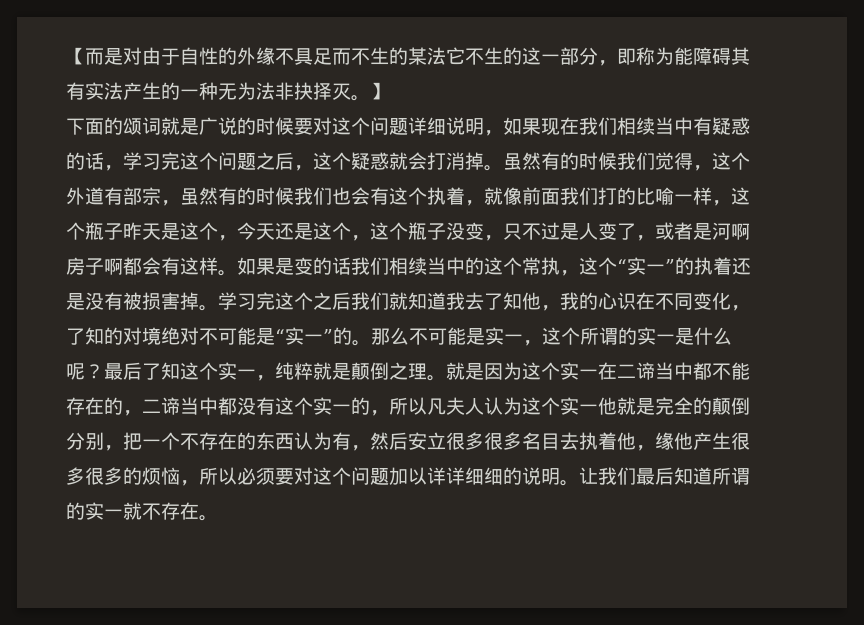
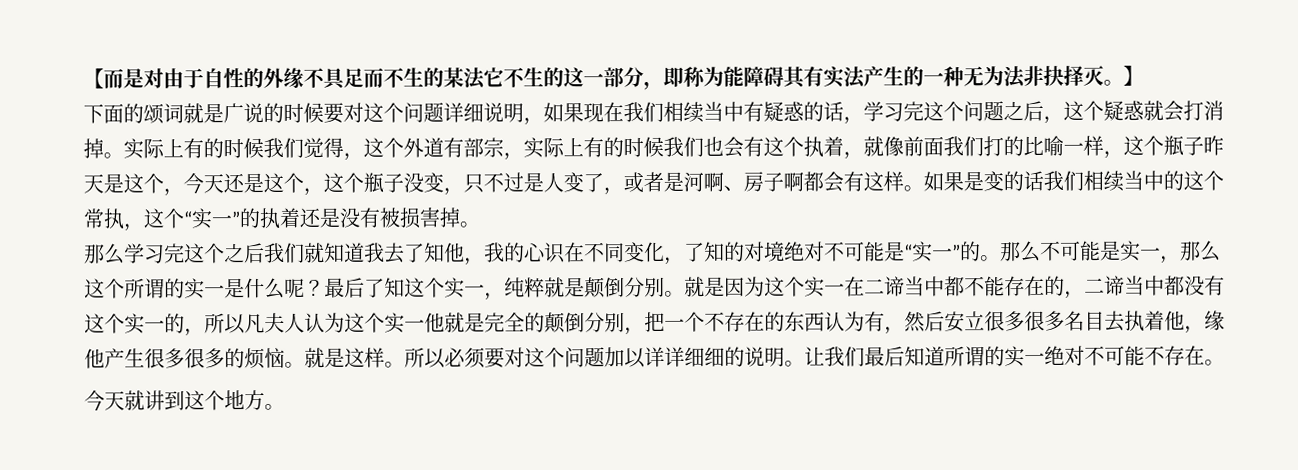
- 虽然有的时候我们觉得，这个外道有部宗，虽然有的时候我们也会有这个执着，就像前面我们打的比喻一样，这个瓶子昨天是这个，今天还是这个，这个瓶子没变，只不过是人变了，或者是河啊房子啊都会有这样。
+ 实际上有的时候我们觉得，这个外道有部宗，实际上有的时候我们也会有这个执着，就像前面我们打的比喻一样，这个瓶子昨天是这个，今天还是这个，这个瓶子没变，只不过是人变了，或者是河啊、房子啊都会有这样。
- 如果是变的话我们相续当中的这个常执，这个“实一”的执着还是没有被损害掉。学习完这个之后我们就知道我去了知他，我的心识在不同变化，了知的对境绝对不可能是“实一”的。
+ 如果是变的话我们相续当中的这个常执，这个“实一”的执着还是没有被损害掉。
+ 那么学习完这个之后我们就知道我去了知他，我的心识在不同变化，了知的对境绝对不可能是“实一”的。
- 那么不可能是实一，这个所谓的实一是什么呢？
+ 那么不可能是实一，那么这个所谓的实一是什么呢？
- 最后了知这个实一，纯粹就是颠倒之理。
+ 最后了知这个实一，纯粹就是颠倒分别。
- 就是因为这个实一在二谛当中都不能存在的，二谛当中都没有这个实一的，所以凡夫人认为这个实一他就是完全的颠倒分别，把一个不存在的东西认为有，然后安立很多很多名目去执着他，缘他产生很多很多的烦恼，所以必须要对这个问题加以详详细细的说明。
+ 就是因为这个实一在二谛当中都不能存在的，二谛当中都没有这个实一的，所以凡夫人认为这个实一他就是完全的颠倒分别，把一个不存在的东西认为有，然后安立很多很多名目去执着他，缘他产生很多很多的烦恼。就是这样。所以必须要对这个问题加以详详细细的说明。
- 让我们最后知道所谓的实一就不存在。
+ 让我们最后知道所谓的实一绝对不可能不存在。
+ 今天就讲到这个地方。

